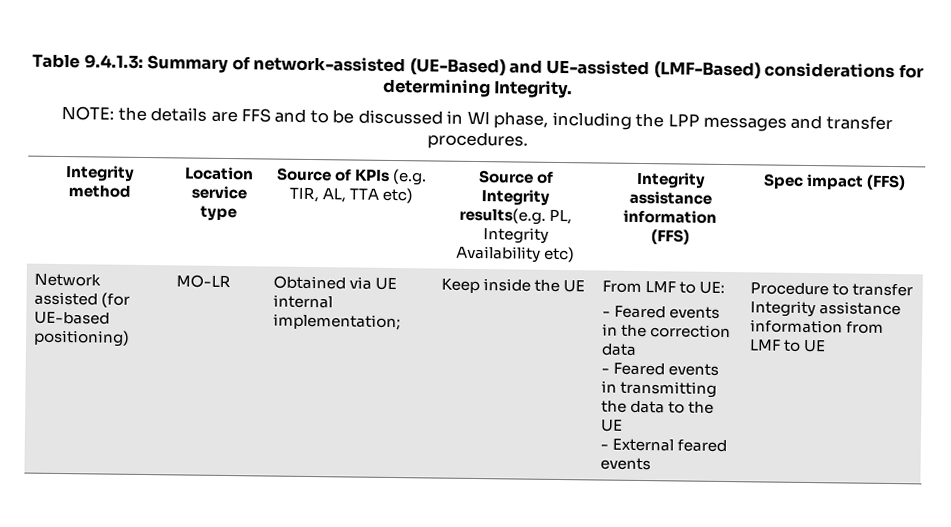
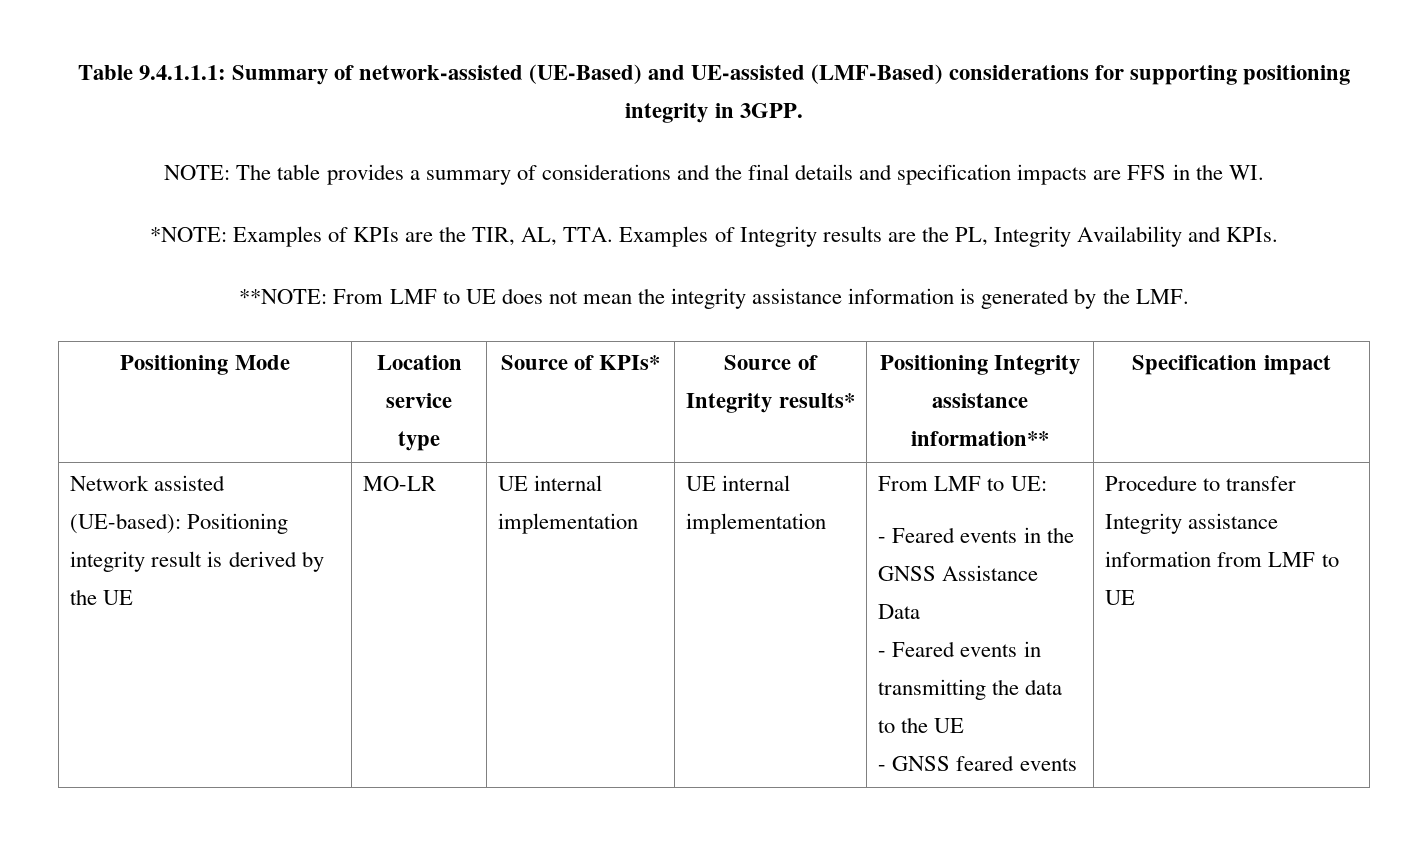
- Table 9.4.1.3: Summary of network-assisted (UE-Based) and UE-assisted (LMF-Based) considerations for determining Integrity.
- NOTE: the details are FFS and to be discussed in WI phase, including the LPP messages and transfer procedures.
- Integrity method | Location service type | Source of KPIs (e.g. TIR, AL, TTA etc) | Source of Integrity results(e.g. PL, Integrity Availability etc) | Integrity assistance information (FFS) | Spec impact (FFS)
+ Table 9.4.1.1.1: Summary of network-assisted (UE-Based) and UE-assisted (LMF-Based) considerations for supporting positioning integrity in 3GPP.
+ NOTE: The table provides a summary of considerations and the final details and specification impacts are FFS in the WI.
+ *NOTE: Examples of KPIs are the TIR, AL, TTA. Examples of Integrity results are the PL, Integrity Availability and KPIs.
+ **NOTE: From LMF to UE does not mean the integrity assistance information is generated by the LMF.
+ Positioning Mode | Location service type | Source of KPIs* | Source of Integrity results* | Positioning Integrity assistance information** | Specification impact
- Network assisted (for UE-based positioning) | MO-LR | Obtained via UE internal implementation; | Keep inside the UE
+ Network assisted (UE-based): Positioning integrity result is derived by the UE | MO-LR | UE internal implementation | UE internal implementation
- - Feared events in the correction data
+ - Feared events in the GNSS Assistance Data
- - External feared events
+ - GNSS feared events

